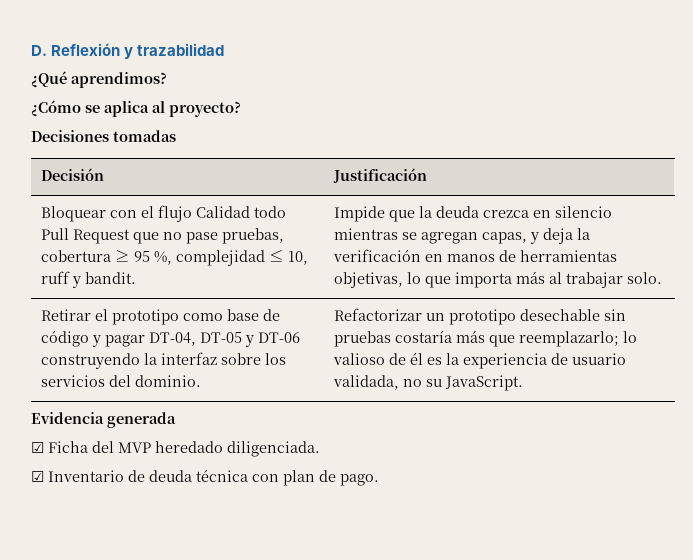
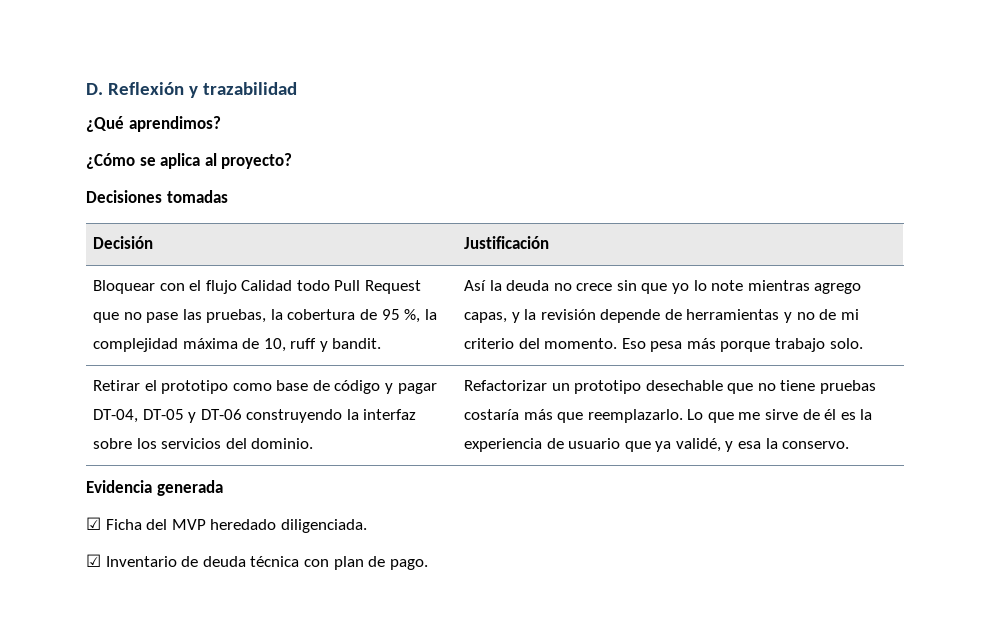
- Bloquear con el flujo Calidad todo Pull Request que no pase pruebas, cobertura ≥ 95 %, complejidad ≤ 10, ruff y bandit. | Impide que la deuda crezca en silencio mientras se agregan capas, y deja la verificación en manos de herramientas objetivas, lo que importa más al trabajar solo.
+ Bloquear con el flujo Calidad todo Pull Request que no pase las pruebas, la cobertura de 95 %, la complejidad máxima de 10, ruff y bandit. | Así la deuda no crece sin que yo lo note mientras agrego capas, y la revisión depende de herramientas y no de mi criterio del momento. Eso pesa más porque trabajo solo.
- Refactorizar un prototipo desechable sin pruebas costaría más que reemplazarlo; lo valioso de él es la experiencia de usuario validada, no su JavaScript.
+ Refactorizar un prototipo desechable que no tiene pruebas costaría más que reemplazarlo. Lo que me sirve de él es la experiencia de usuario que ya validé, y esa la conservo.

